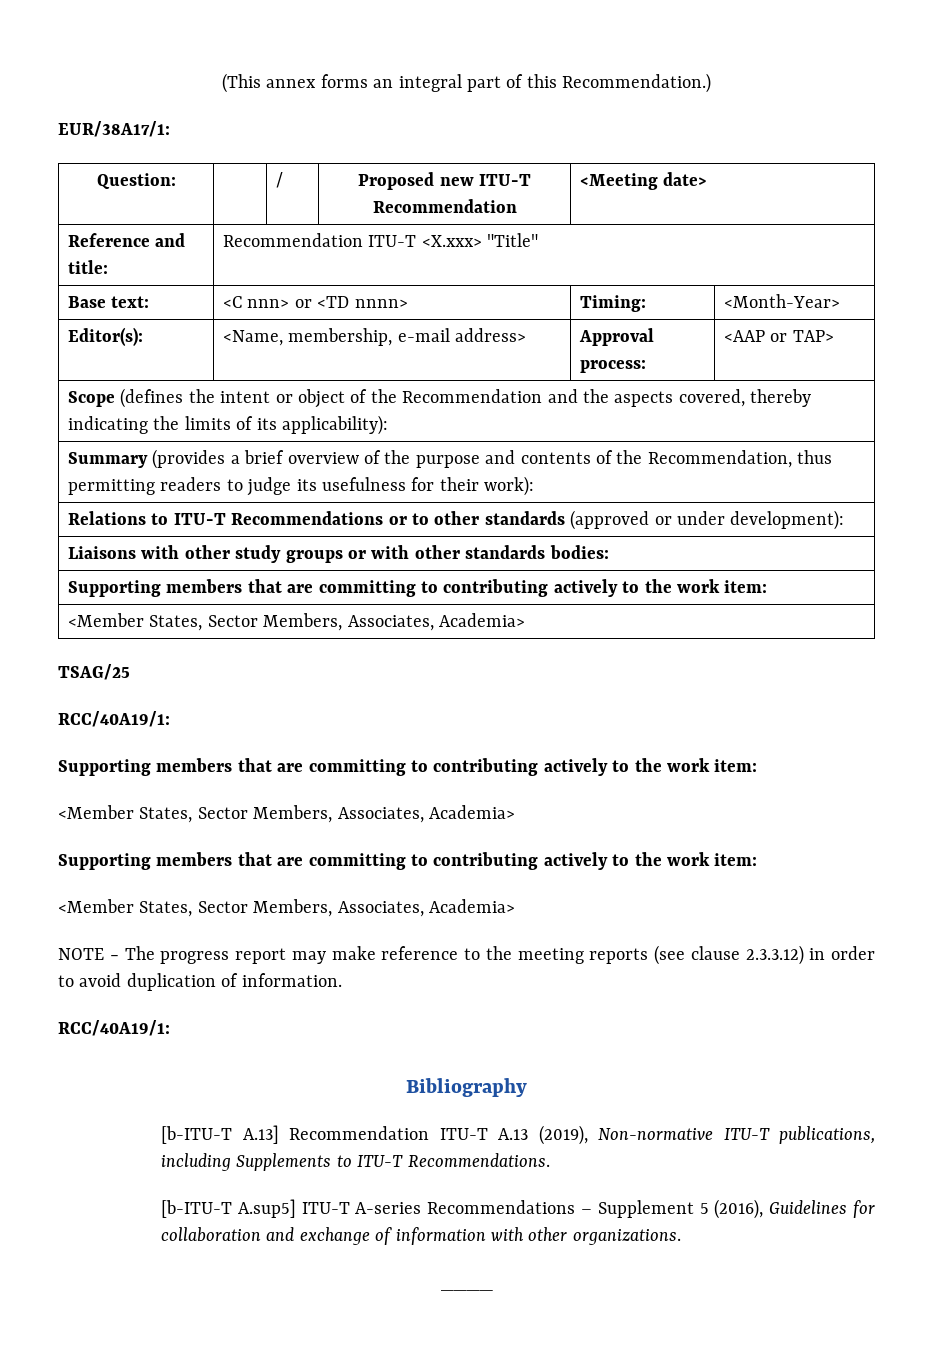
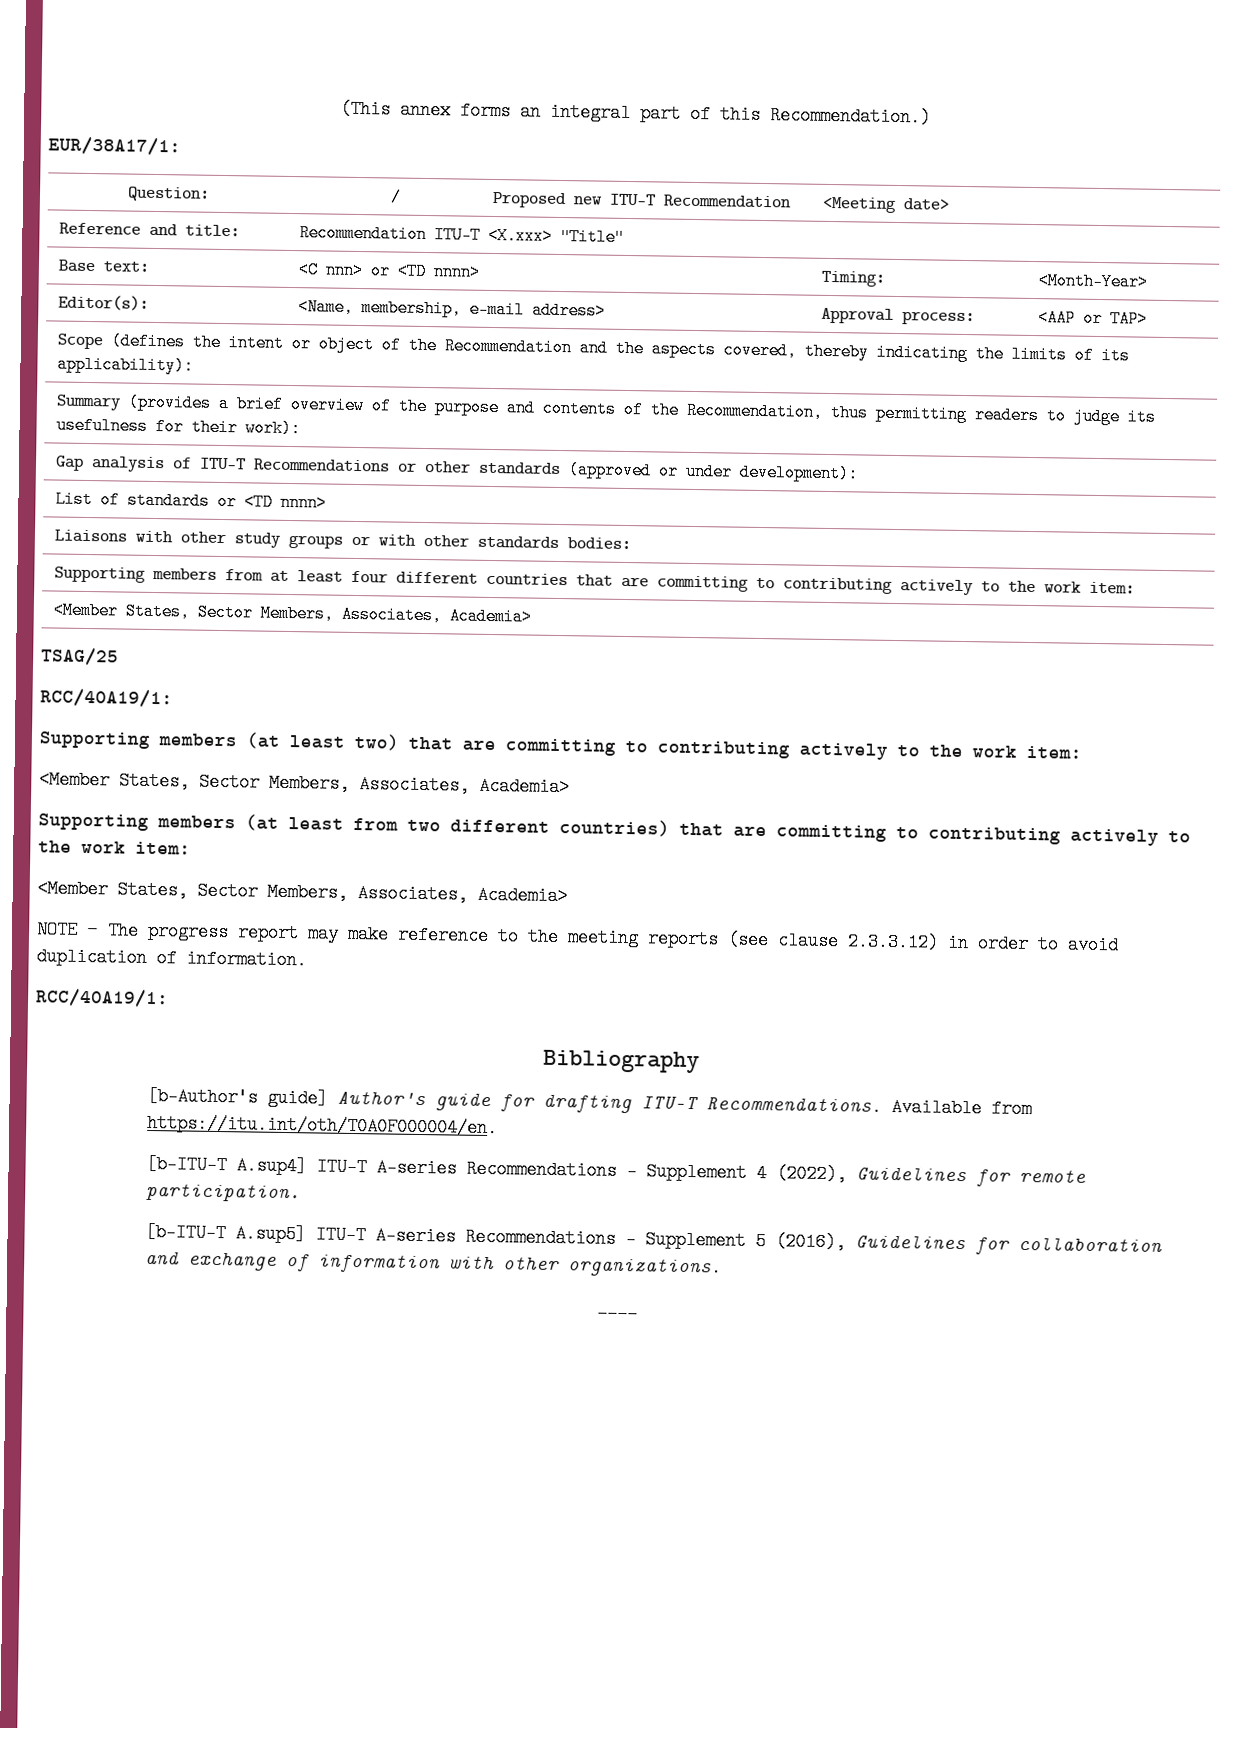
- Relations to ITU-T Recommendations or to other standards (approved or under development):
+ Gap analysis of ITU-T Recommendations or other standards (approved or under development):
+ List of standards or <TD nnnn>
  Liaisons with other study groups or with other standards bodies:
- Supporting members that are committing to contributing actively to the work item:
+ Supporting members from at least four different countries that are committing to contributing actively to the work item:
  TSAG/25
  RCC/40A19/1:
- Supporting members that are committing to contributing actively to the work item:
+ Supporting members (at least two) that are committing to contributing actively to the work item:
  <Member States, Sector Members, Associates, Academia>
- Supporting members that are committing to contributing actively to the work item:
+ Supporting members (at least from two different countries) that are committing to contributing actively to the work item:
- [b-ITU-T A.13] Recommendation ITU-T A.13 (2019), Non-normative ITU-T publications, including Supplements to ITU-T Recommendations.
+ [b-Author's guide] Author's guide for drafting ITU-T Recommendations. Available from https://itu.int/oth/T0A0F000004/en.
+ [b-ITU-T A.sup4] ITU-T A-series Recommendations – Supplement 4 (2022), Guidelines for remote participation.

